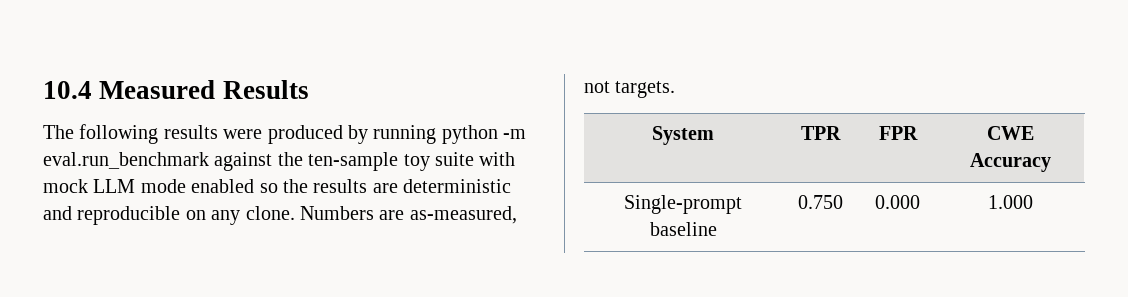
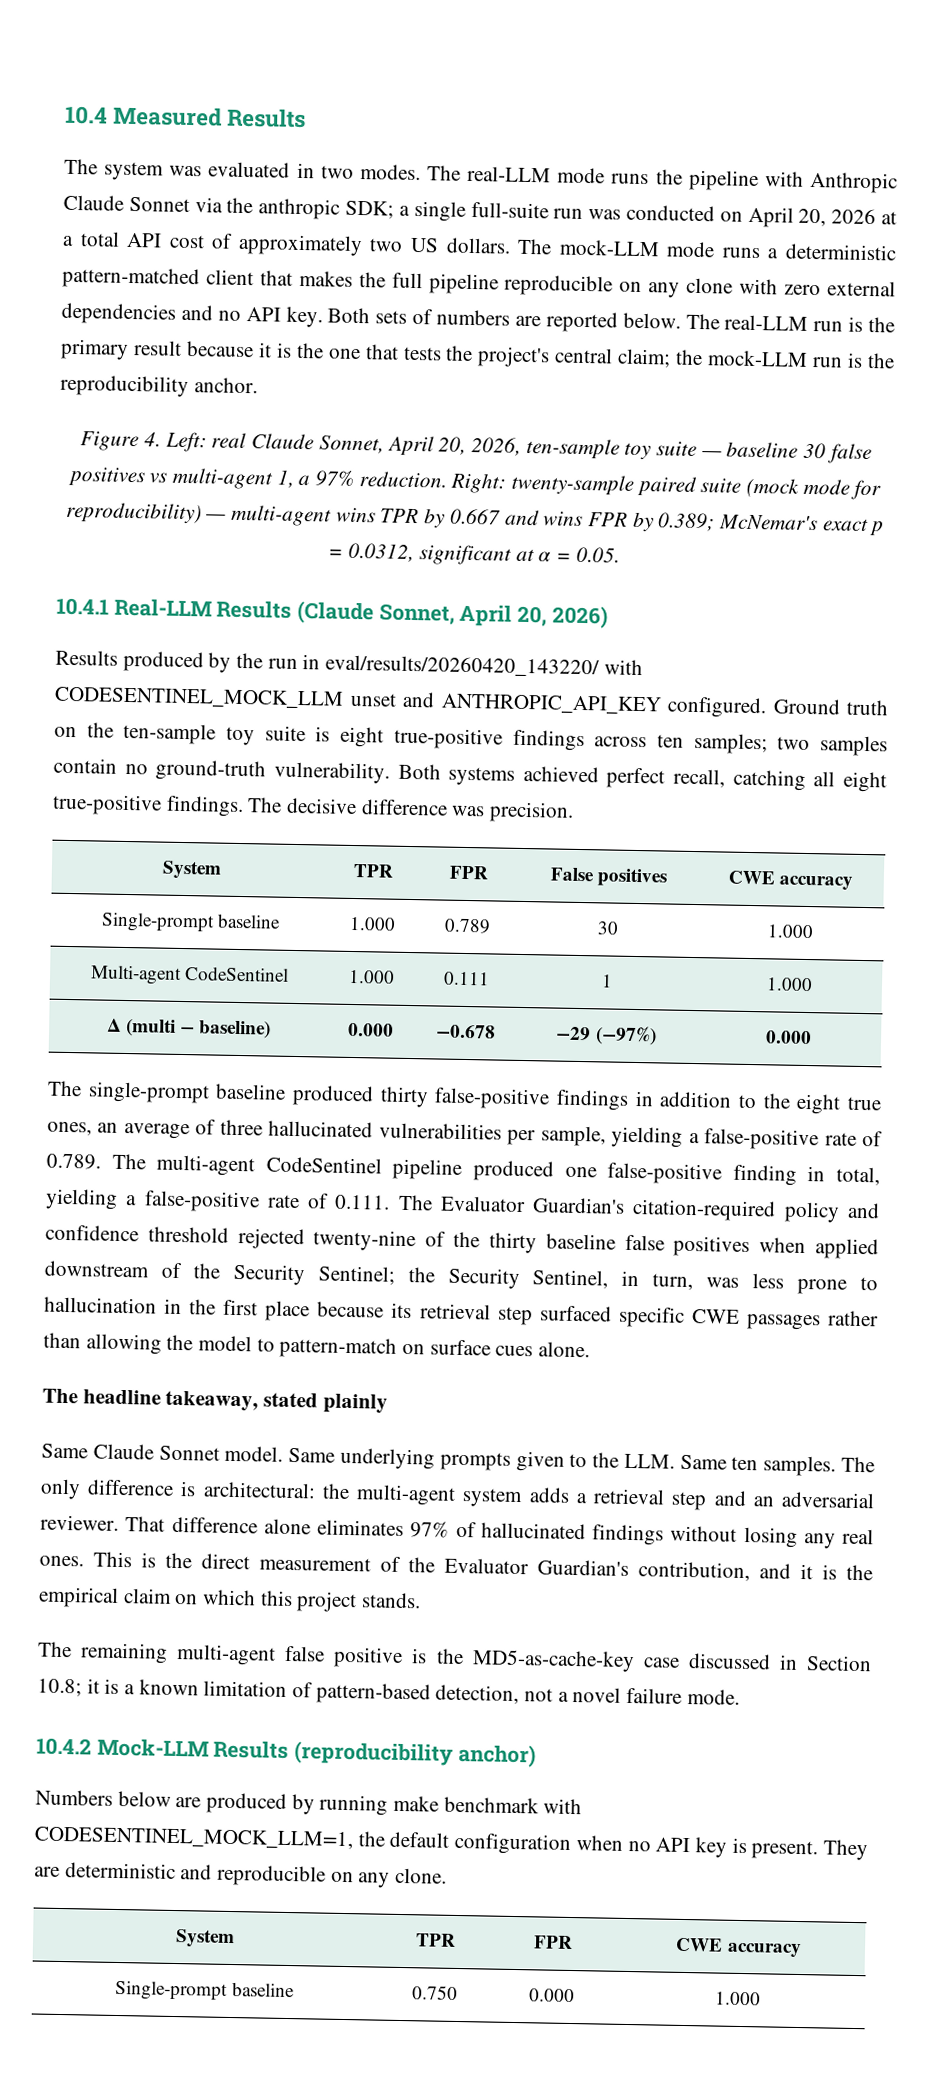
- The following results were produced by running python -m eval.run_benchmark against the ten-sample toy suite with mock LLM mode enabled so the results are deterministic and reproducible on any clone. Numbers are as-measured, not targets.
+ The system was evaluated in two modes. The real-LLM mode runs the pipeline with Anthropic Claude Sonnet via the anthropic SDK; a single full-suite run was conducted on April 20, 2026 at a total API cost of approximately two US dollars. The mock-LLM mode runs a deterministic pattern-matched client that makes the full pipeline reproducible on any clone with zero external dependencies and no API key. Both sets of numbers are reported below. The real-LLM run is the primary result because it is the one that tests the project's central claim; the mock-LLM run is the reproducibility anchor.
+ Figure 4. Left: real Claude Sonnet, April 20, 2026, ten-sample toy suite — baseline 30 false positives vs multi-agent 1, a 97% reduction. Right: twenty-sample paired suite (mock mode for reproducibility) — multi-agent wins TPR by 0.667 and wins FPR by 0.389; McNemar's exact p = 0.0312, significant at α = 0.05.
+ 10.4.1 Real-LLM Results (Claude Sonnet, April 20, 2026)
+ Results produced by the run in eval/results/20260420_143220/ with CODESENTINEL_MOCK_LLM unset and ANTHROPIC_API_KEY configured. Ground truth on the ten-sample toy suite is eight true-positive findings across ten samples; two samples contain no ground-truth vulnerability. Both systems achieved perfect recall, catching all eight true-positive findings. The decisive difference was precision.
+ System | TPR | FPR | False positives | CWE accuracy
+ Single-prompt baseline | 1.000 | 0.789 | 30 | 1.000
+ Multi-agent CodeSentinel | 1.000 | 0.111 | 1 | 1.000
+ Δ (multi − baseline) | 0.000 | −0.678 | −29 (−97%) | 0.000
+ The single-prompt baseline produced thirty false-positive findings in addition to the eight true ones, an average of three hallucinated vulnerabilities per sample, yielding a false-positive rate of 0.789. The multi-agent CodeSentinel pipeline produced one false-positive finding in total, yielding a false-positive rate of 0.111. The Evaluator Guardian's citation-required policy and confidence threshold rejected twenty-nine of the thirty baseline false positives when applied downstream of the Security Sentinel; the Security Sentinel, in turn, was less prone to hallucination in the first place because its retrieval step surfaced specific CWE passages rather than allowing the model to pattern-match on surface cues alone.
+ The headline takeaway, stated plainly
+ Same Claude Sonnet model. Same underlying prompts given to the LLM. Same ten samples. The only difference is architectural: the multi-agent system adds a retrieval step and an adversarial reviewer. That difference alone eliminates 97% of hallucinated findings without losing any real ones. This is the direct measurement of the Evaluator Guardian's contribution, and it is the empirical claim on which this project stands.
+ The remaining multi-agent false positive is the MD5-as-cache-key case discussed in Section 10.8; it is a known limitation of pattern-based detection, not a novel failure mode.
+ 10.4.2 Mock-LLM Results (reproducibility anchor)
+ Numbers below are produced by running make benchmark with CODESENTINEL_MOCK_LLM=1, the default configuration when no API key is present. They are deterministic and reproducible on any clone.
- System | TPR | FPR | CWE Accuracy
+ System | TPR | FPR | CWE accuracy

